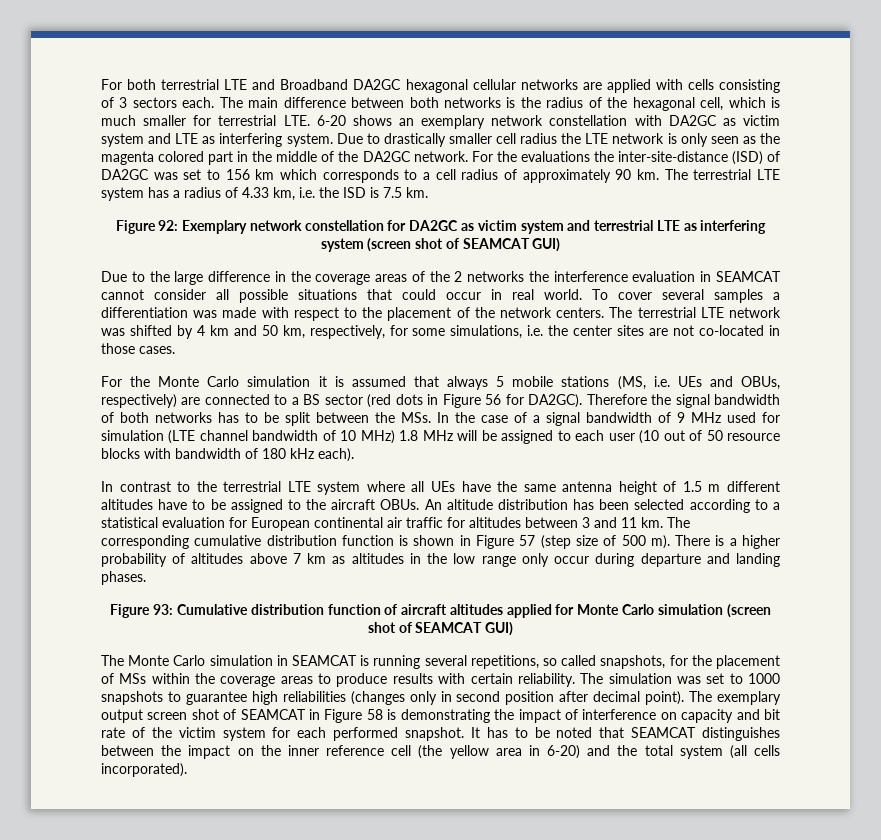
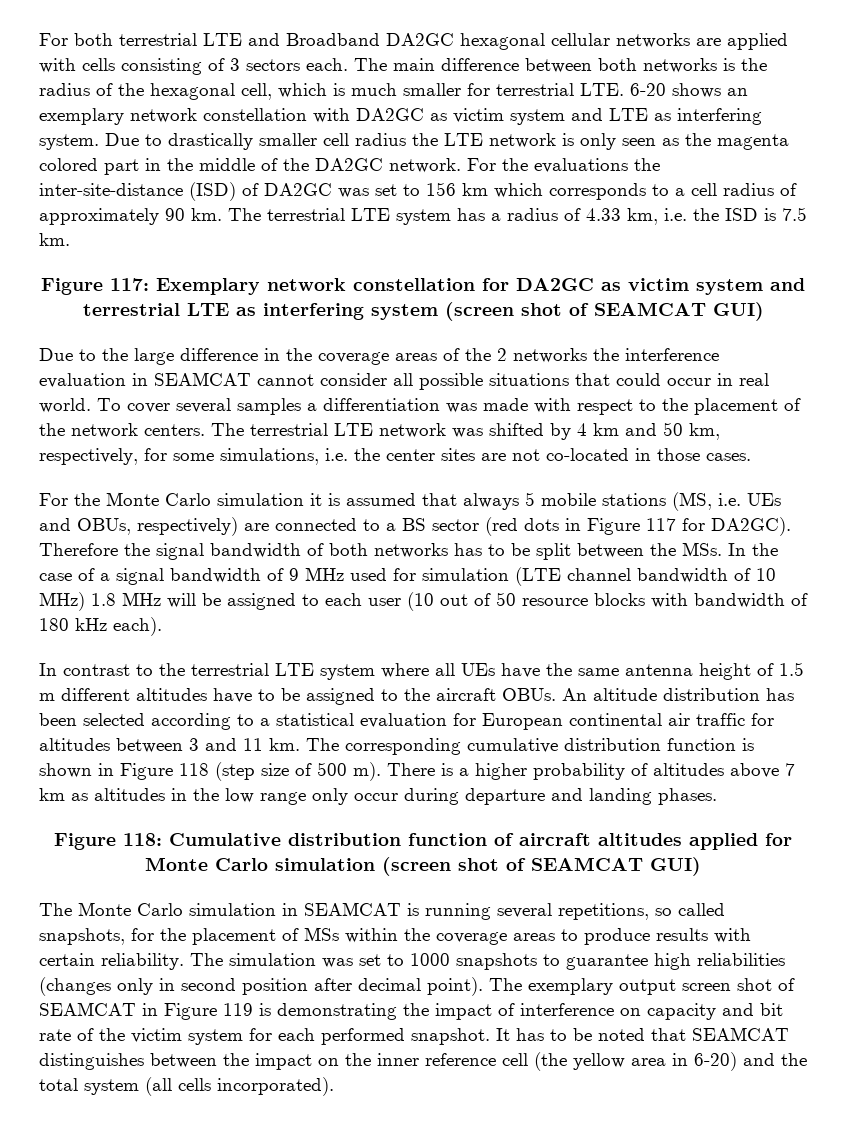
- Figure 92: Exemplary network constellation for DA2GC as victim system and terrestrial LTE as interfering system (screen shot of SEAMCAT GUI)
+ Figure 117: Exemplary network constellation for DA2GC as victim system and terrestrial LTE as interfering system (screen shot of SEAMCAT GUI)
- For the Monte Carlo simulation it is assumed that always 5 mobile stations (MS, i.e. UEs and OBUs, respectively) are connected to a BS sector (red dots in Figure 56 for DA2GC).
+ For the Monte Carlo simulation it is assumed that always 5 mobile stations (MS, i.e. UEs and OBUs, respectively) are connected to a BS sector (red dots in Figure 117 for DA2GC).
- The corresponding cumulative distribution function is shown in Figure 57 (step size of 500 m).
+ The corresponding cumulative distribution function is shown in Figure 118 (step size of 500 m).
- Figure 93: Cumulative distribution function of aircraft altitudes applied for Monte Carlo simulation (screen shot of SEAMCAT GUI)
+ Figure 118: Cumulative distribution function of aircraft altitudes applied for Monte Carlo simulation (screen shot of SEAMCAT GUI)
- The exemplary output screen shot of SEAMCAT in Figure 58 is demonstrating the impact of interference on capacity and bit rate of the victim system for each performed snapshot.
+ The exemplary output screen shot of SEAMCAT in Figure 119 is demonstrating the impact of interference on capacity and bit rate of the victim system for each performed snapshot.

